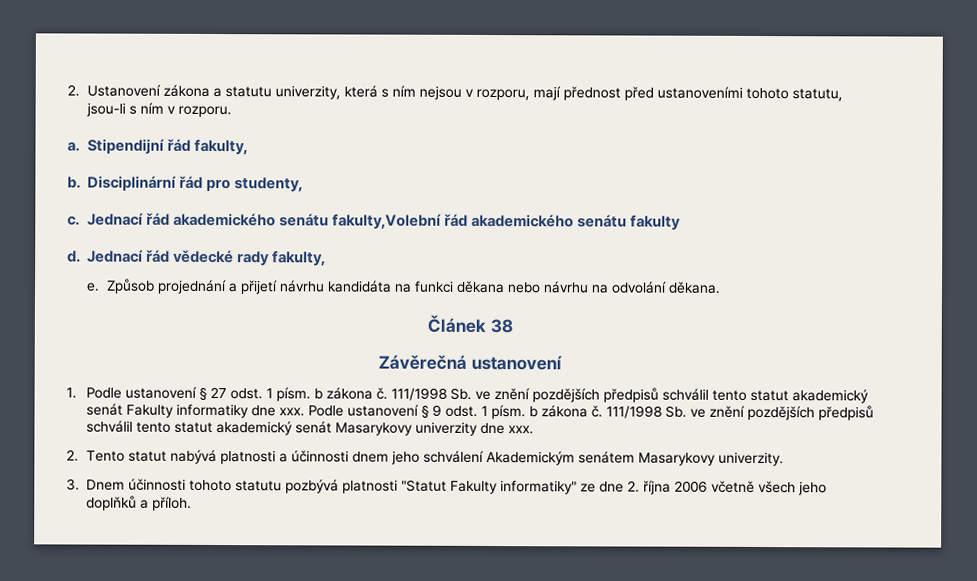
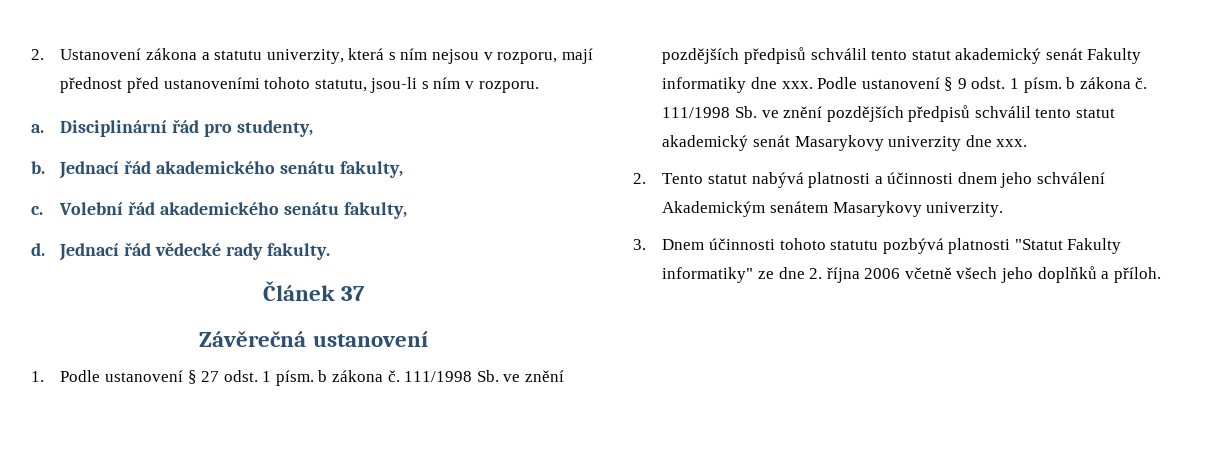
- Stipendijní řád fakulty,
- b.
- c.
+ b.
- Jednací řád akademického senátu fakulty,Volební řád akademického senátu fakulty
+ Jednací řád akademického senátu fakulty,
+ c. Volební řád akademického senátu fakulty,
- Jednací řád vědecké rady fakulty,
- e. Způsob projednání a přijetí návrhu kandidáta na funkci děkana nebo návrhu na odvolání děkana.
+ Jednací řád vědecké rady fakulty.
- Článek 38
+ Článek 37

